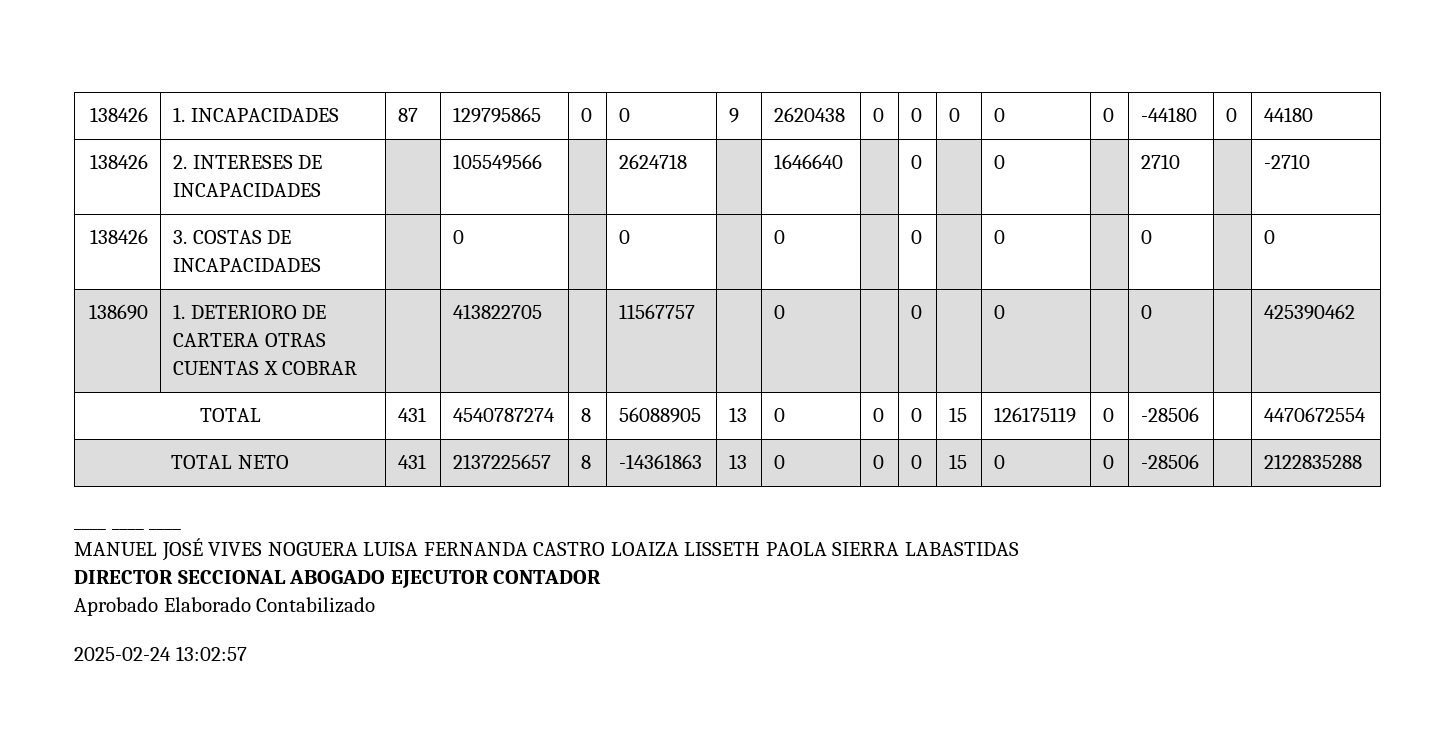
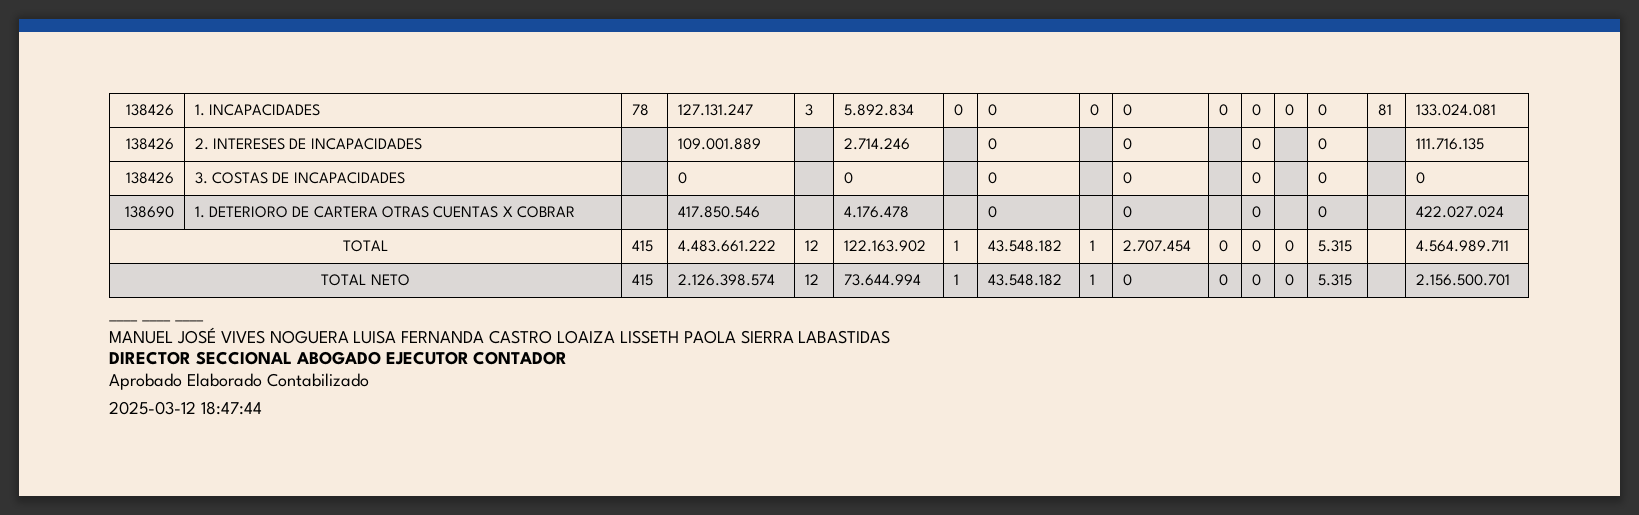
- 138426 | 1. INCAPACIDADES | 87 | 129795865 | 0 | 0 | 9 | 2620438 | 0 | 0 | 0 | 0 | 0 | -44180 | 0 | 44180
+ 138426 | 1. INCAPACIDADES | 78 | 127.131.247 | 3 | 5.892.834 | 0 | 0 | 0 | 0 | 0 | 0 | 0 | 0 | 81 | 133.024.081
- 138426 | 2. INTERESES DE INCAPACIDADES | | 105549566 | | 2624718 | | 1646640 | | 0 | | 0 | | 2710 | | -2710
+ 138426 | 2. INTERESES DE INCAPACIDADES | | 109.001.889 | | 2.714.246 | | 0 | | 0 | | 0 | | 0 | | 111.716.135
- 138690 | 1. DETERIORO DE CARTERA OTRAS CUENTAS X COBRAR | | 413822705 | | 11567757 | | 0 | | 0 | | 0 | | 0 | | 425390462
+ 138690 | 1. DETERIORO DE CARTERA OTRAS CUENTAS X COBRAR | | 417.850.546 | | 4.176.478 | | 0 | | 0 | | 0 | | 0 | | 422.027.024
- TOTAL | 431 | 4540787274 | 8 | 56088905 | 13 | 0 | 0 | 0 | 15 | 126175119 | 0 | -28506 | | 4470672554
- TOTAL NETO | 431 | 2137225657 | 8 | -14361863 | 13 | 0 | 0 | 0 | 15 | 0 | 0 | -28506 | | 2122835288
+ TOTAL | 415 | 4.483.661.222 | 12 | 122.163.902 | 1 | 43.548.182 | 1 | 2.707.454 | 0 | 0 | 0 | 5.315 | | 4.564.989.711
+ TOTAL NETO | 415 | 2.126.398.574 | 12 | 73.644.994 | 1 | 43.548.182 | 1 | 0 | 0 | 0 | 0 | 5.315 | | 2.156.500.701
- 2025-02-24 13:02:57
+ 2025-03-12 18:47:44

